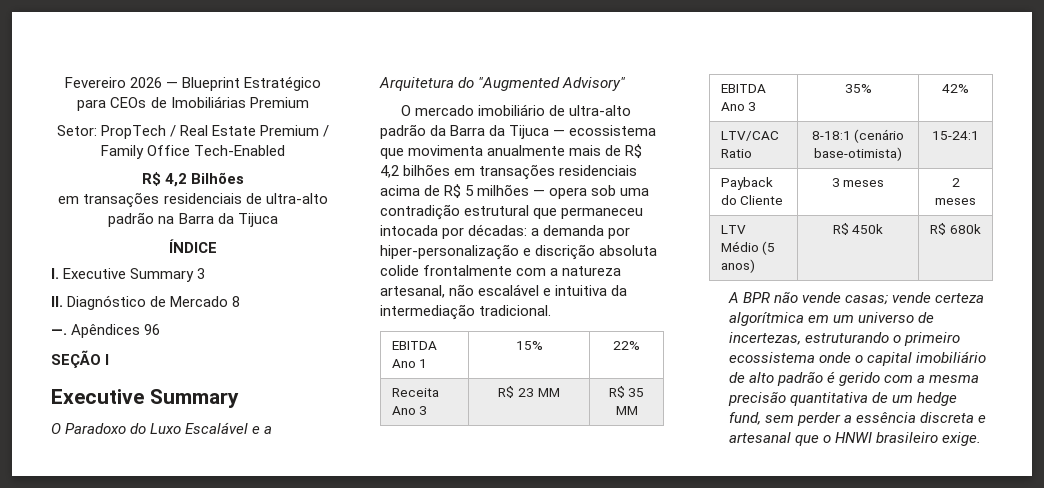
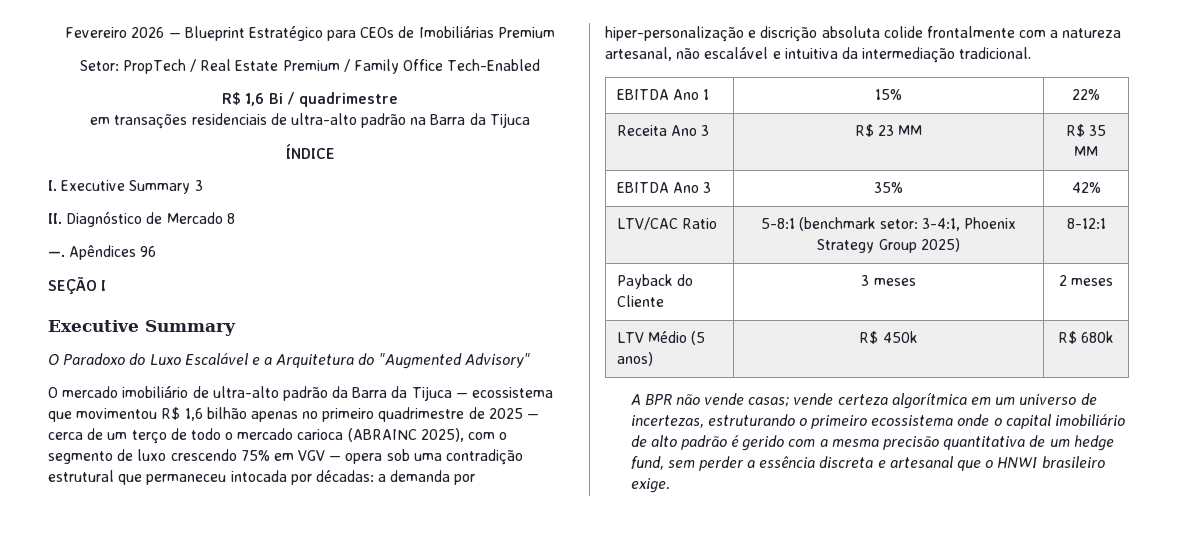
- R$ 4,2 Bilhões
+ R$ 1,6 Bi / quadrimestre
- O mercado imobiliário de ultra-alto padrão da Barra da Tijuca — ecossistema que movimenta anualmente mais de R$ 4,2 bilhões em transações residenciais acima de R$ 5 milhões — opera sob uma contradição estrutural que permaneceu intocada por décadas: a demanda por hiper-personalização e discrição absoluta colide frontalmente com a natureza artesanal, não escalável e intuitiva da intermediação tradicional.
+ O mercado imobiliário de ultra-alto padrão da Barra da Tijuca — ecossistema que movimentou R$ 1,6 bilhão apenas no primeiro quadrimestre de 2025 — cerca de um terço de todo o mercado carioca (ABRAINC 2025), com o segmento de luxo crescendo 75% em VGV — opera sob uma contradição estrutural que permaneceu intocada por décadas: a demanda por hiper-personalização e discrição absoluta colide frontalmente com a natureza artesanal, não escalável e intuitiva da intermediação tradicional.
- LTV/CAC Ratio | 8-18:1 (cenário base-otimista) | 15-24:1
+ LTV/CAC Ratio | 5-8:1 (benchmark setor: 3-4:1, Phoenix Strategy Group 2025) | 8-12:1

